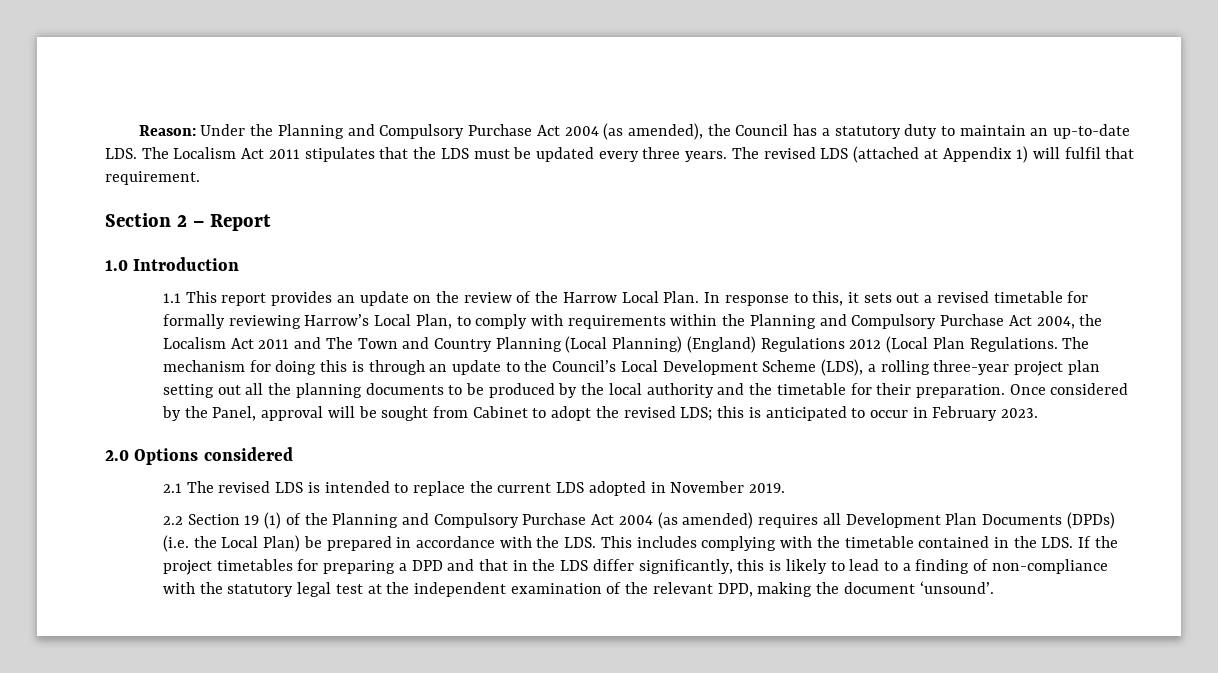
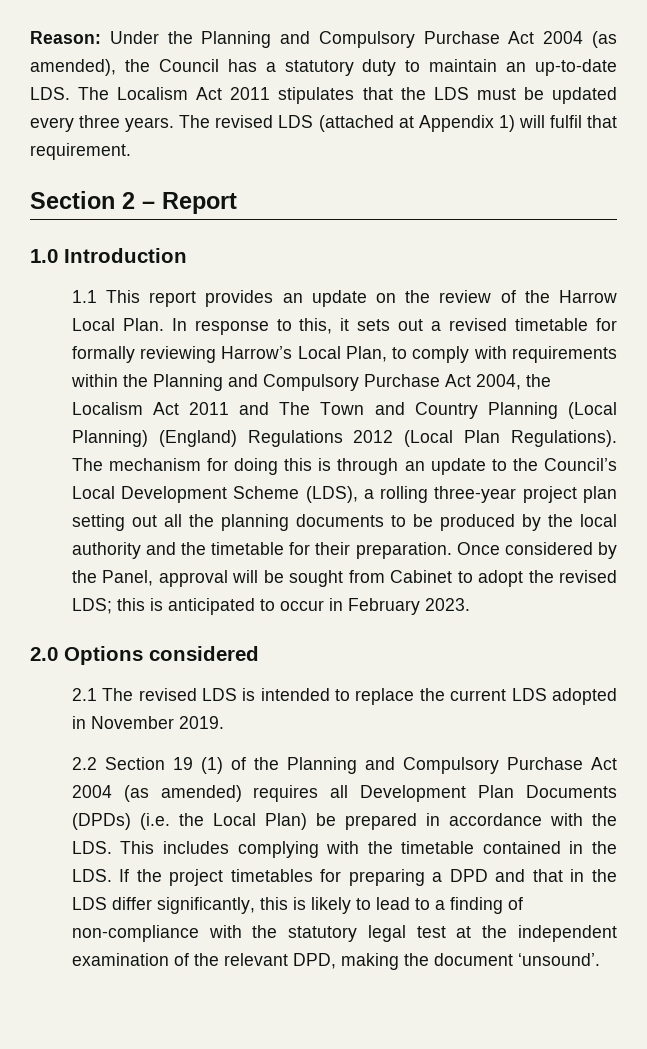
- In response to this, it sets out a revised timetable for formally reviewing Harrow’s Local Plan, to comply with requirements within the Planning and Compulsory Purchase Act 2004, the Localism Act 2011 and The Town and Country Planning (Local Planning) (England) Regulations 2012 (Local Plan Regulations.
+ In response to this, it sets out a revised timetable for formally reviewing Harrow’s Local Plan, to comply with requirements within the Planning and Compulsory Purchase Act 2004, the Localism Act 2011 and The Town and Country Planning (Local Planning) (England) Regulations 2012 (Local Plan Regulations).

